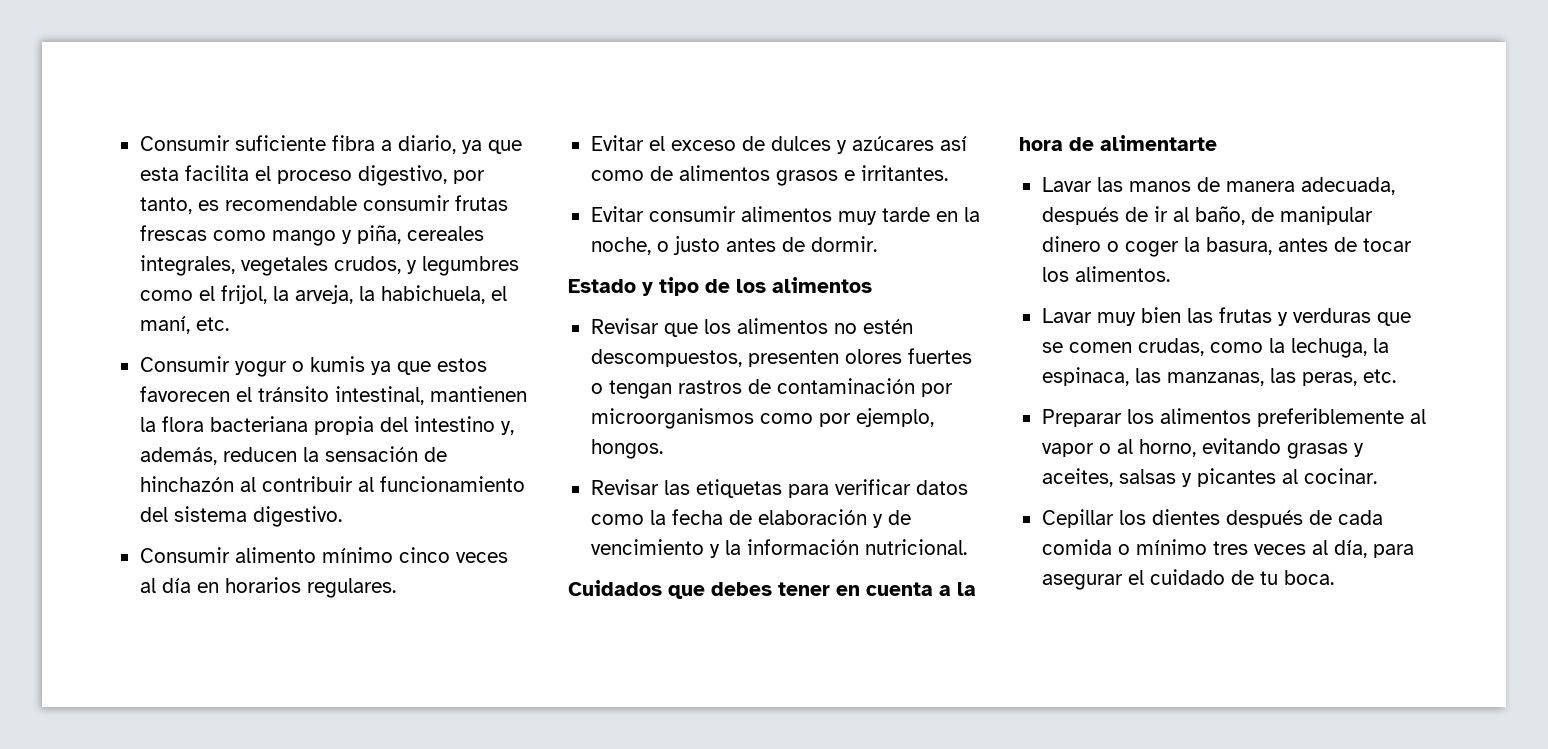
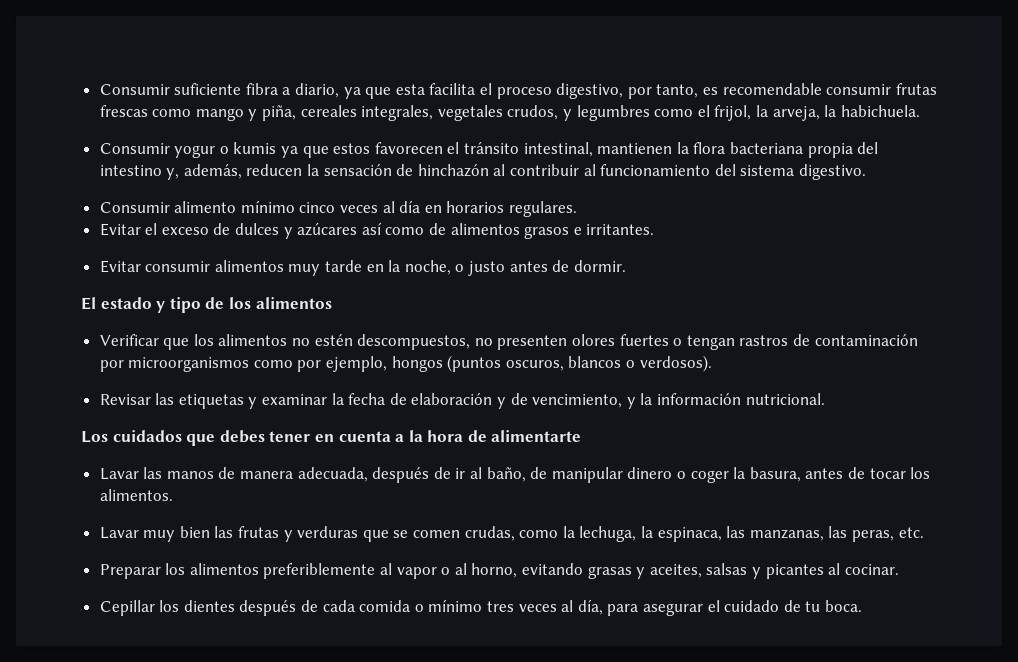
- Consumir suficiente fibra a diario, ya que esta facilita el proceso digestivo, por tanto, es recomendable consumir frutas frescas como mango y piña, cereales integrales, vegetales crudos, y legumbres como el frijol, la arveja, la habichuela, el maní, etc.
+ Consumir suficiente fibra a diario, ya que esta facilita el proceso digestivo, por tanto, es recomendable consumir frutas frescas como mango y piña, cereales integrales, vegetales crudos, y legumbres como el frijol, la arveja, la habichuela.
- Estado y tipo de los alimentos
+ El estado y tipo de los alimentos
- Revisar que los alimentos no estén descompuestos, presenten olores fuertes o tengan rastros de contaminación por microorganismos como por ejemplo, hongos.
+ Verificar que los alimentos no estén descompuestos, no presenten olores fuertes o tengan rastros de contaminación por microorganismos como por ejemplo, hongos (puntos oscuros, blancos o verdosos).
- Revisar las etiquetas para verificar datos como la fecha de elaboración y de vencimiento y la información nutricional.
+ Revisar las etiquetas y examinar la fecha de elaboración y de vencimiento, y la información nutricional.
- Cuidados que debes tener en cuenta a la hora de alimentarte
+ Los cuidados que debes tener en cuenta a la hora de alimentarte

